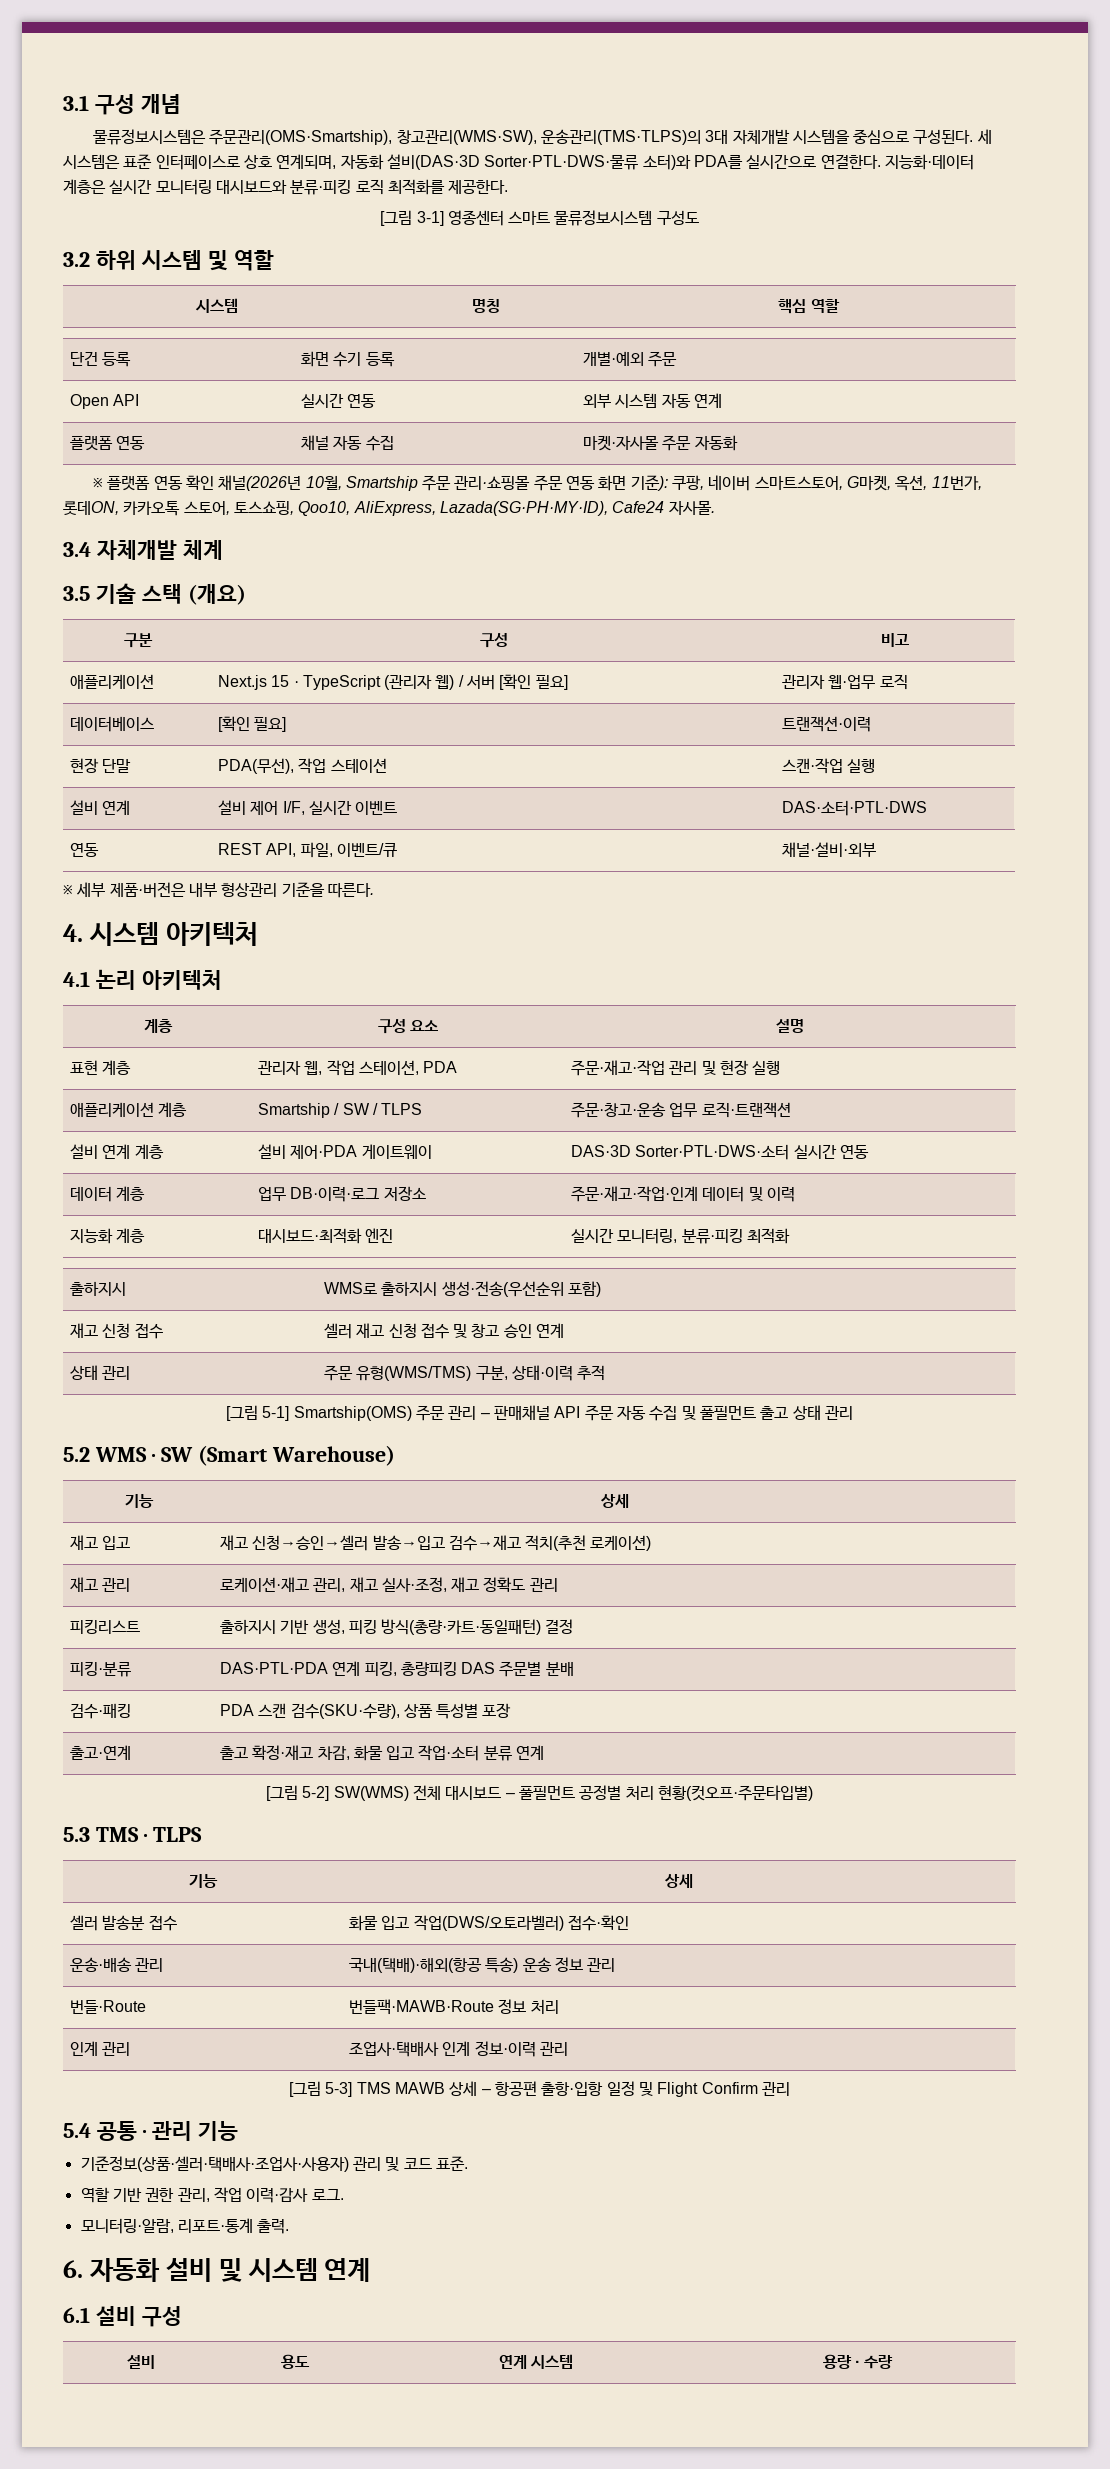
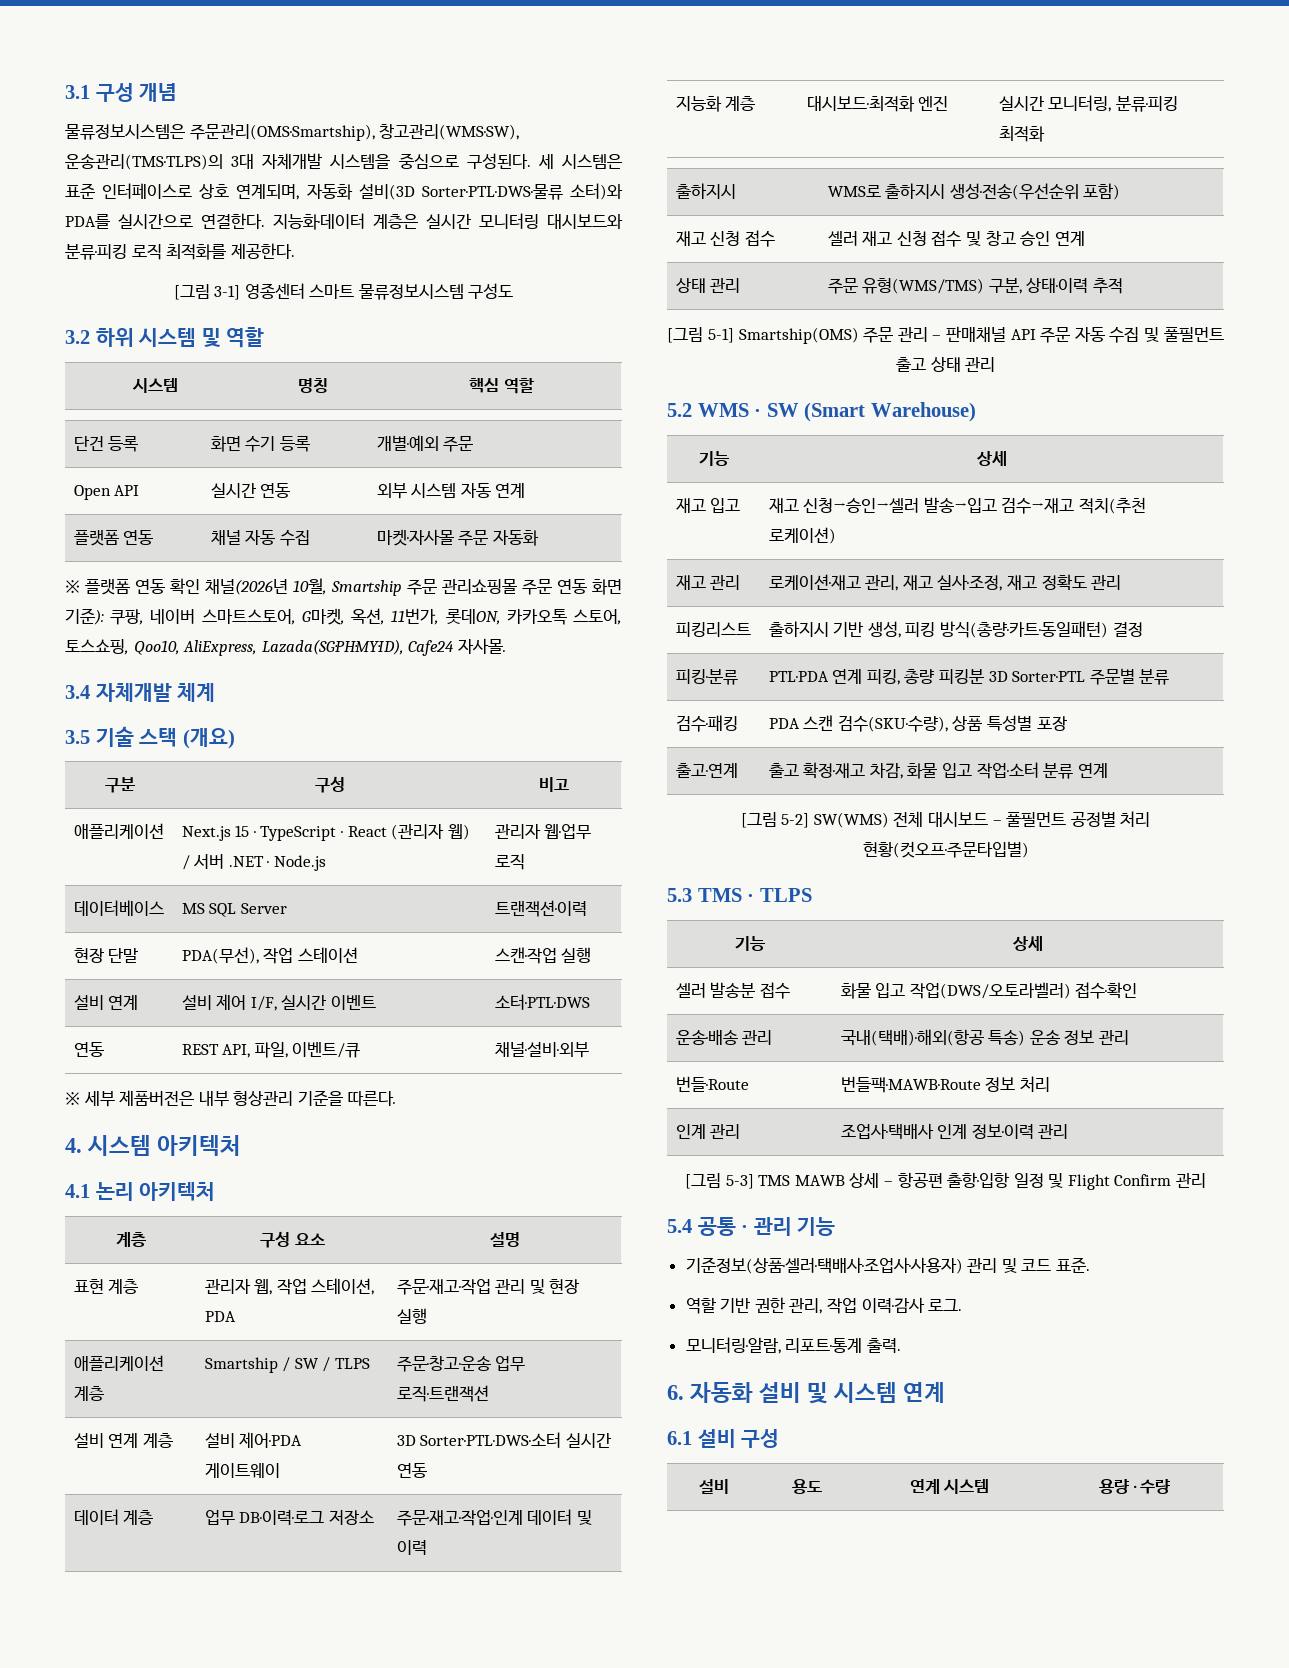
- 세 시스템은 표준 인터페이스로 상호 연계되며, 자동화 설비(DAS·3D Sorter·PTL·DWS·물류 소터)와 PDA를 실시간으로 연결한다.
+ 세 시스템은 표준 인터페이스로 상호 연계되며, 자동화 설비(3D Sorter·PTL·DWS·물류 소터)와 PDA를 실시간으로 연결한다.
- 애플리케이션 | Next.js 15 · TypeScript (관리자 웹) / 서버 [확인 필요] | 관리자 웹·업무 로직
+ 애플리케이션 | Next.js 15 · TypeScript · React (관리자 웹) / 서버 .NET · Node.js | 관리자 웹·업무 로직
- 데이터베이스 | [확인 필요] | 트랜잭션·이력
+ 데이터베이스 | MS SQL Server | 트랜잭션·이력
- 설비 연계 | 설비 제어 I/F, 실시간 이벤트 | DAS·소터·PTL·DWS
+ 설비 연계 | 설비 제어 I/F, 실시간 이벤트 | 소터·PTL·DWS
- 설비 연계 계층 | 설비 제어·PDA 게이트웨이 | DAS·3D Sorter·PTL·DWS·소터 실시간 연동
+ 설비 연계 계층 | 설비 제어·PDA 게이트웨이 | 3D Sorter·PTL·DWS·소터 실시간 연동
- 피킹·분류 | DAS·PTL·PDA 연계 피킹, 총량피킹 DAS 주문별 분배
+ 피킹·분류 | PTL·PDA 연계 피킹, 총량 피킹분 3D Sorter·PTL 주문별 분류

